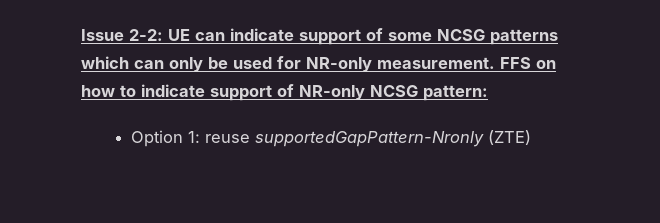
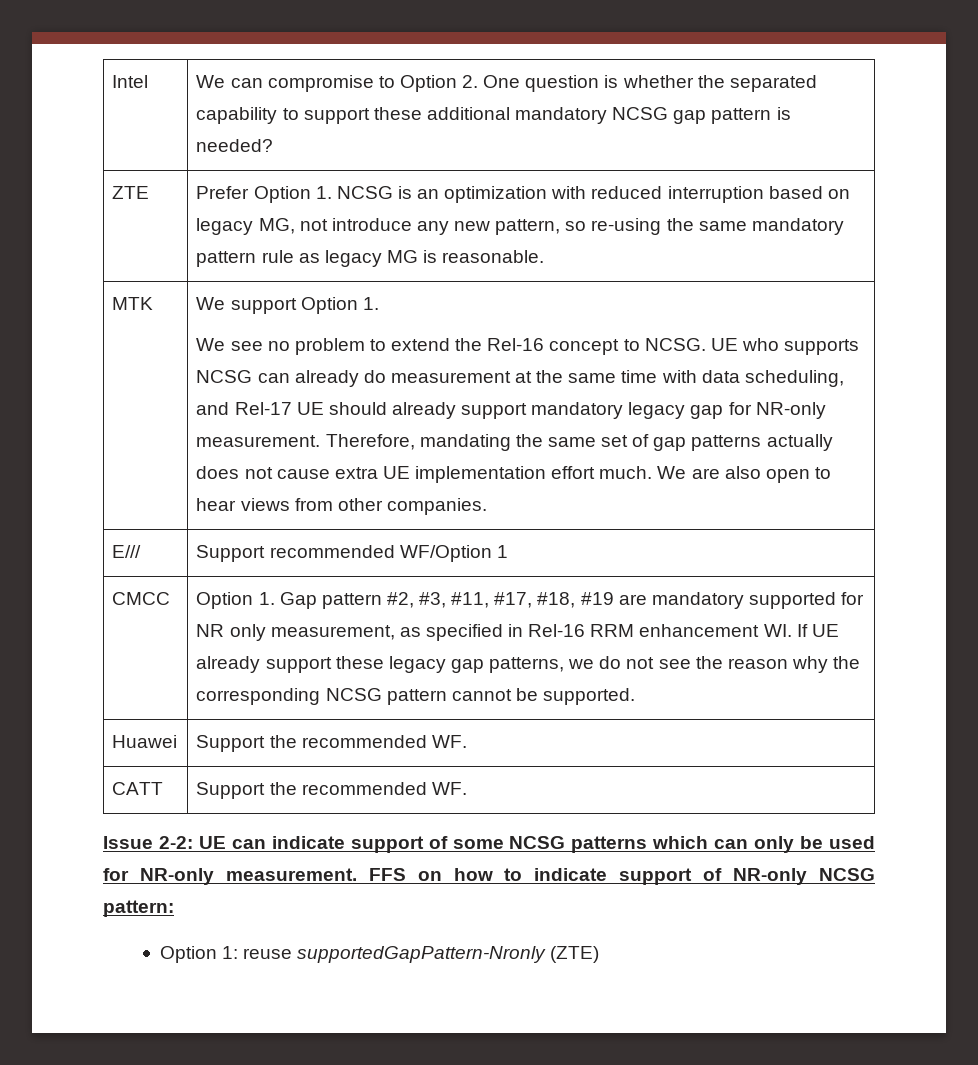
+ Intel | We can compromise to Option 2. One question is whether the separated capability to support these additional mandatory NCSG gap pattern is needed?
+ ZTE | Prefer Option 1. NCSG is an optimization with reduced interruption based on legacy MG, not introduce any new pattern, so re-using the same mandatory pattern rule as legacy MG is reasonable.
+ MTK | We support Option 1.
+ We see no problem to extend the Rel-16 concept to NCSG. UE who supports NCSG can already do measurement at the same time with data scheduling, and Rel-17 UE should already support mandatory legacy gap for NR-only measurement. Therefore, mandating the same set of gap patterns actually does not cause extra UE implementation effort much. We are also open to hear views from other companies.
+ E/// | Support recommended WF/Option 1
+ CMCC | Option 1. Gap pattern #2, #3, #11, #17, #18, #19 are mandatory supported for NR only measurement, as specified in Rel-16 RRM enhancement WI. If UE already support these legacy gap patterns, we do not see the reason why the corresponding NCSG pattern cannot be supported.
+ Huawei | Support the recommended WF.
+ CATT | Support the recommended WF.

